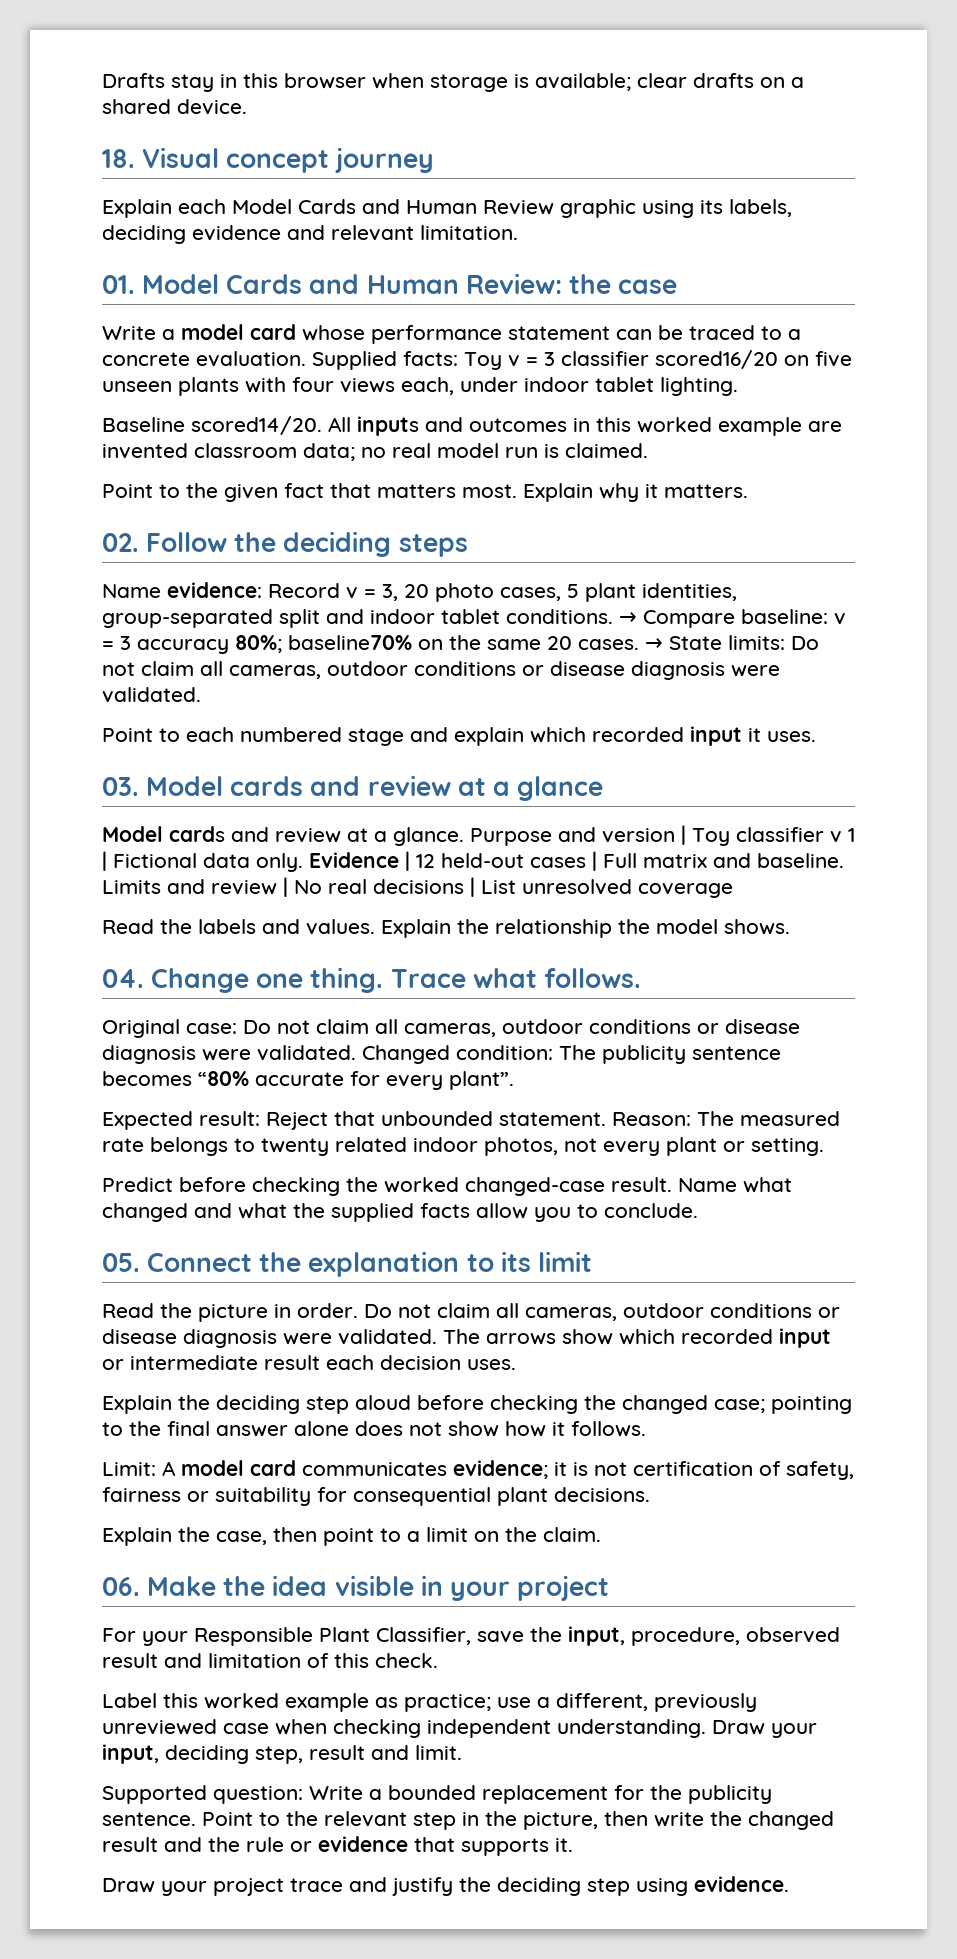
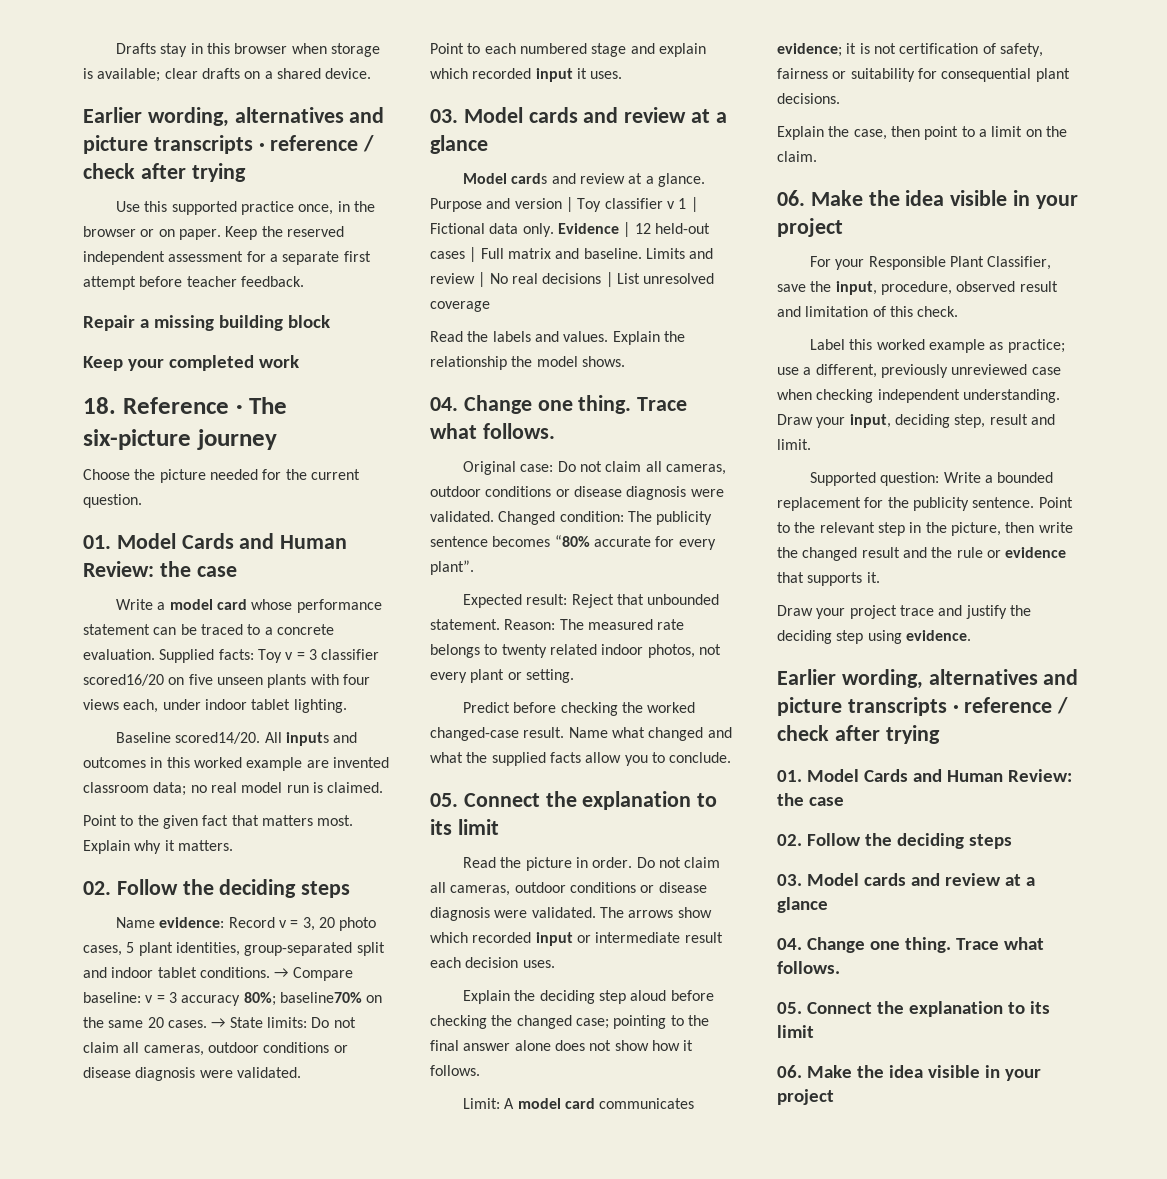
  Drafts stay in this browser when storage is available; clear drafts on a shared device.
- 18. Visual concept journey
- Explain each Model Cards and Human Review graphic using its labels, deciding evidence and relevant limitation.
+ Earlier wording, alternatives and picture transcripts · reference / check after trying
+ Use this supported practice once, in the browser or on paper. Keep the reserved independent assessment for a separate first attempt before teacher feedback.
+ Repair a missing building block
+ Keep your completed work
+ 18. Reference · The six-picture journey
+ Choose the picture needed for the current question.
  Draw your project trace and justify the deciding step using evidence.
+ Earlier wording, alternatives and picture transcripts · reference / check after trying
+ 01. Model Cards and Human Review: the case
+ 02. Follow the deciding steps
+ 03. Model cards and review at a glance
+ 04. Change one thing. Trace what follows.
+ 05. Connect the explanation to its limit
+ 06. Make the idea visible in your project

